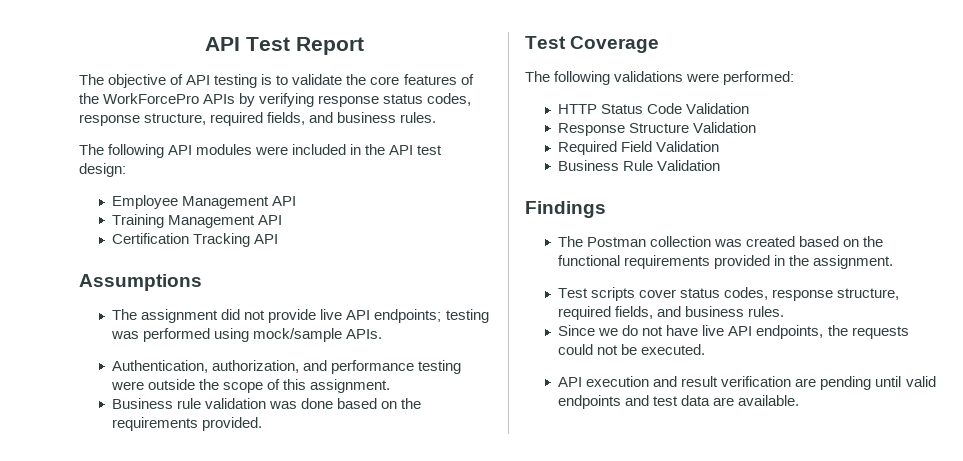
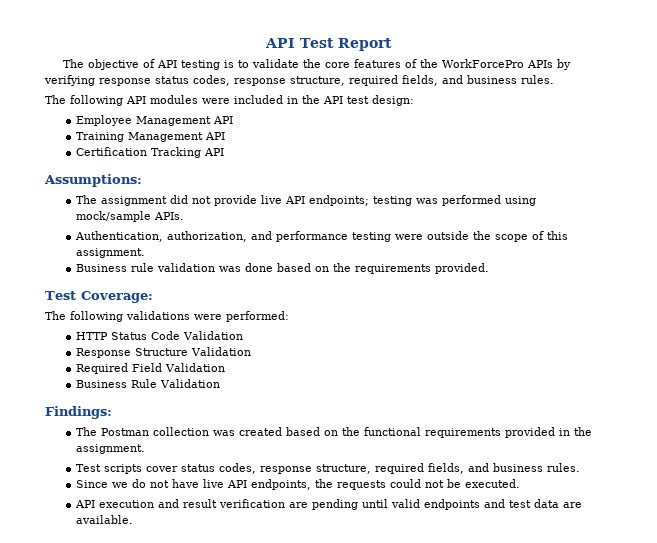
- Assumptions
+ Assumptions:
- Test Coverage
+ Test Coverage:
- Findings
+ Findings:

